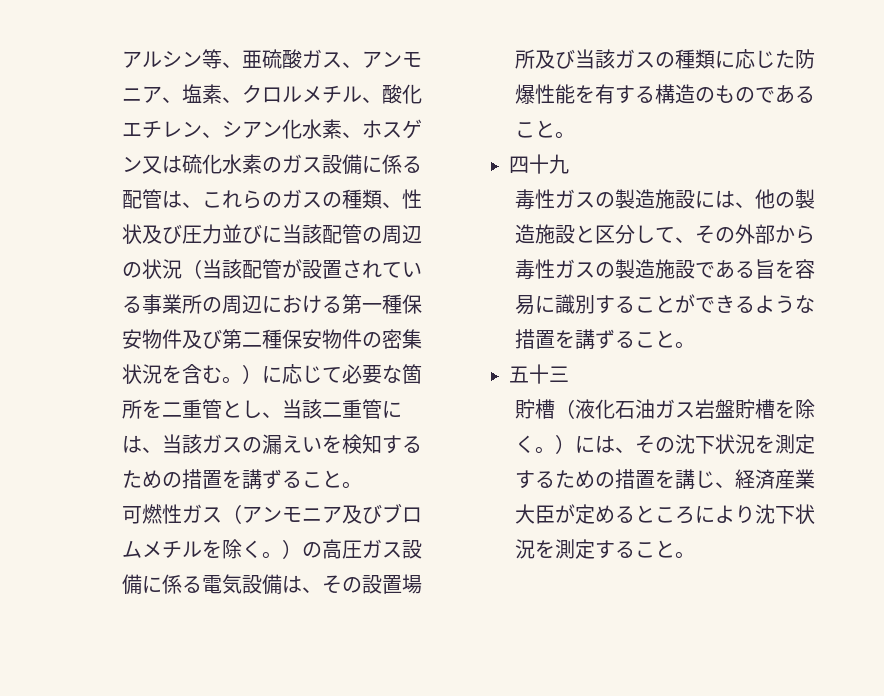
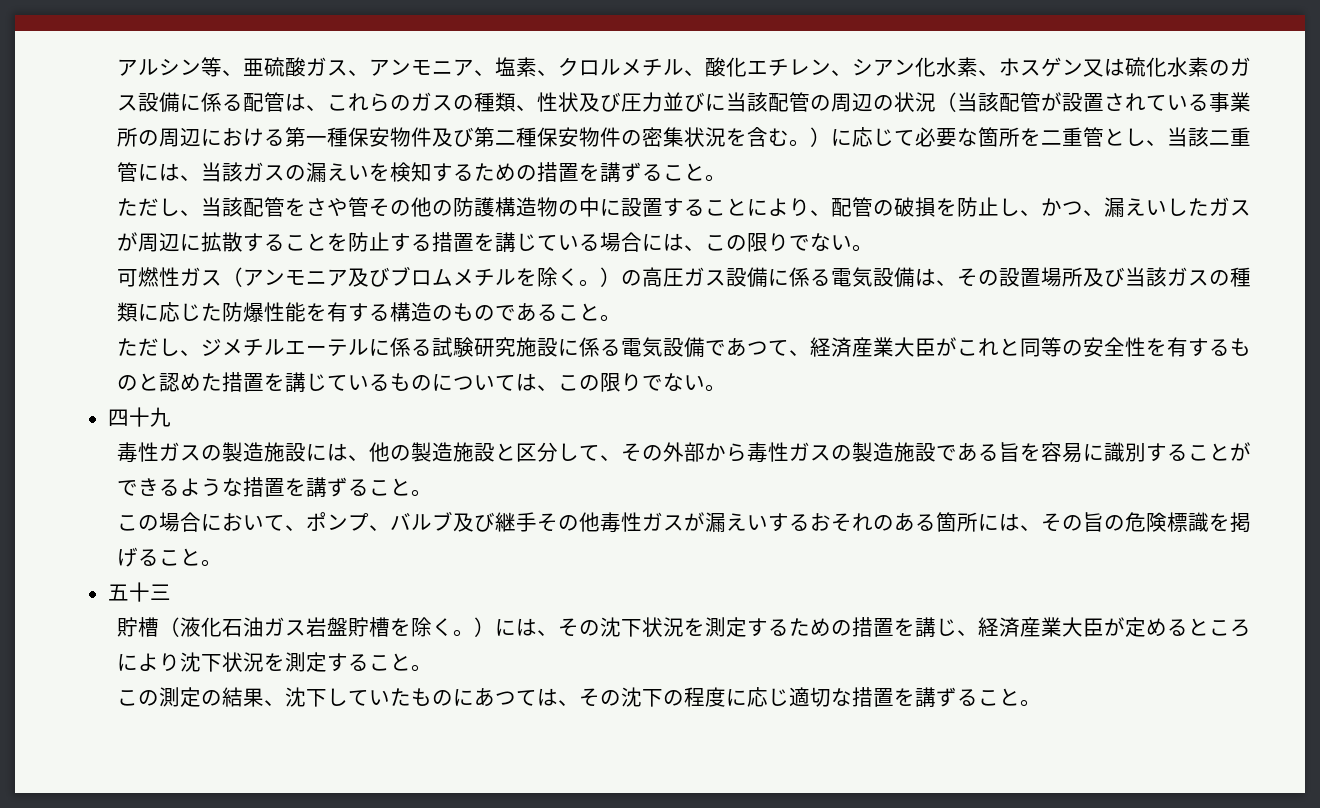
+ ただし、当該配管をさや管その他の防護構造物の中に設置することにより、配管の破損を防止し、かつ、漏えいしたガスが周辺に拡散することを防止する措置を講じている場合には、この限りでない。
+ ただし、ジメチルエーテルに係る試験研究施設に係る電気設備であつて、経済産業大臣がこれと同等の安全性を有するものと認めた措置を講じているものについては、この限りでない。
+ この場合において、ポンプ、バルブ及び継手その他毒性ガスが漏えいするおそれのある箇所には、その旨の危険標識を掲げること。
+ この測定の結果、沈下していたものにあつては、その沈下の程度に応じ適切な措置を講ずること。

